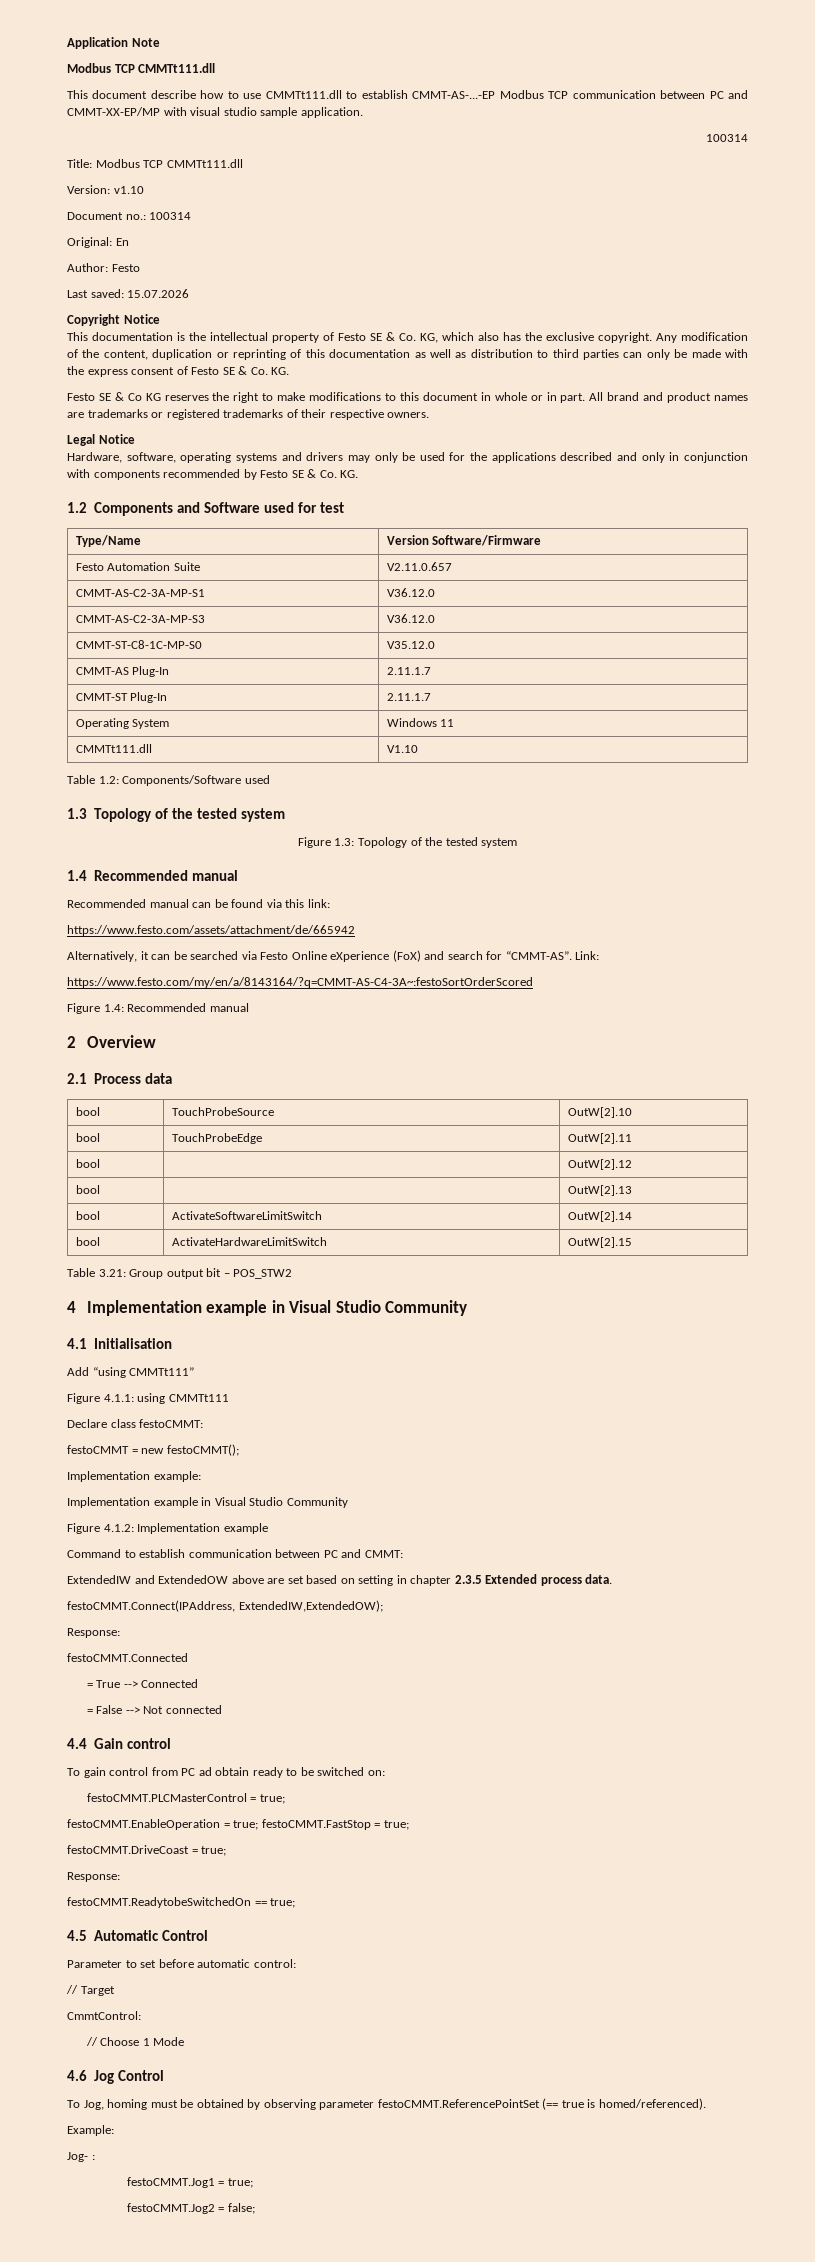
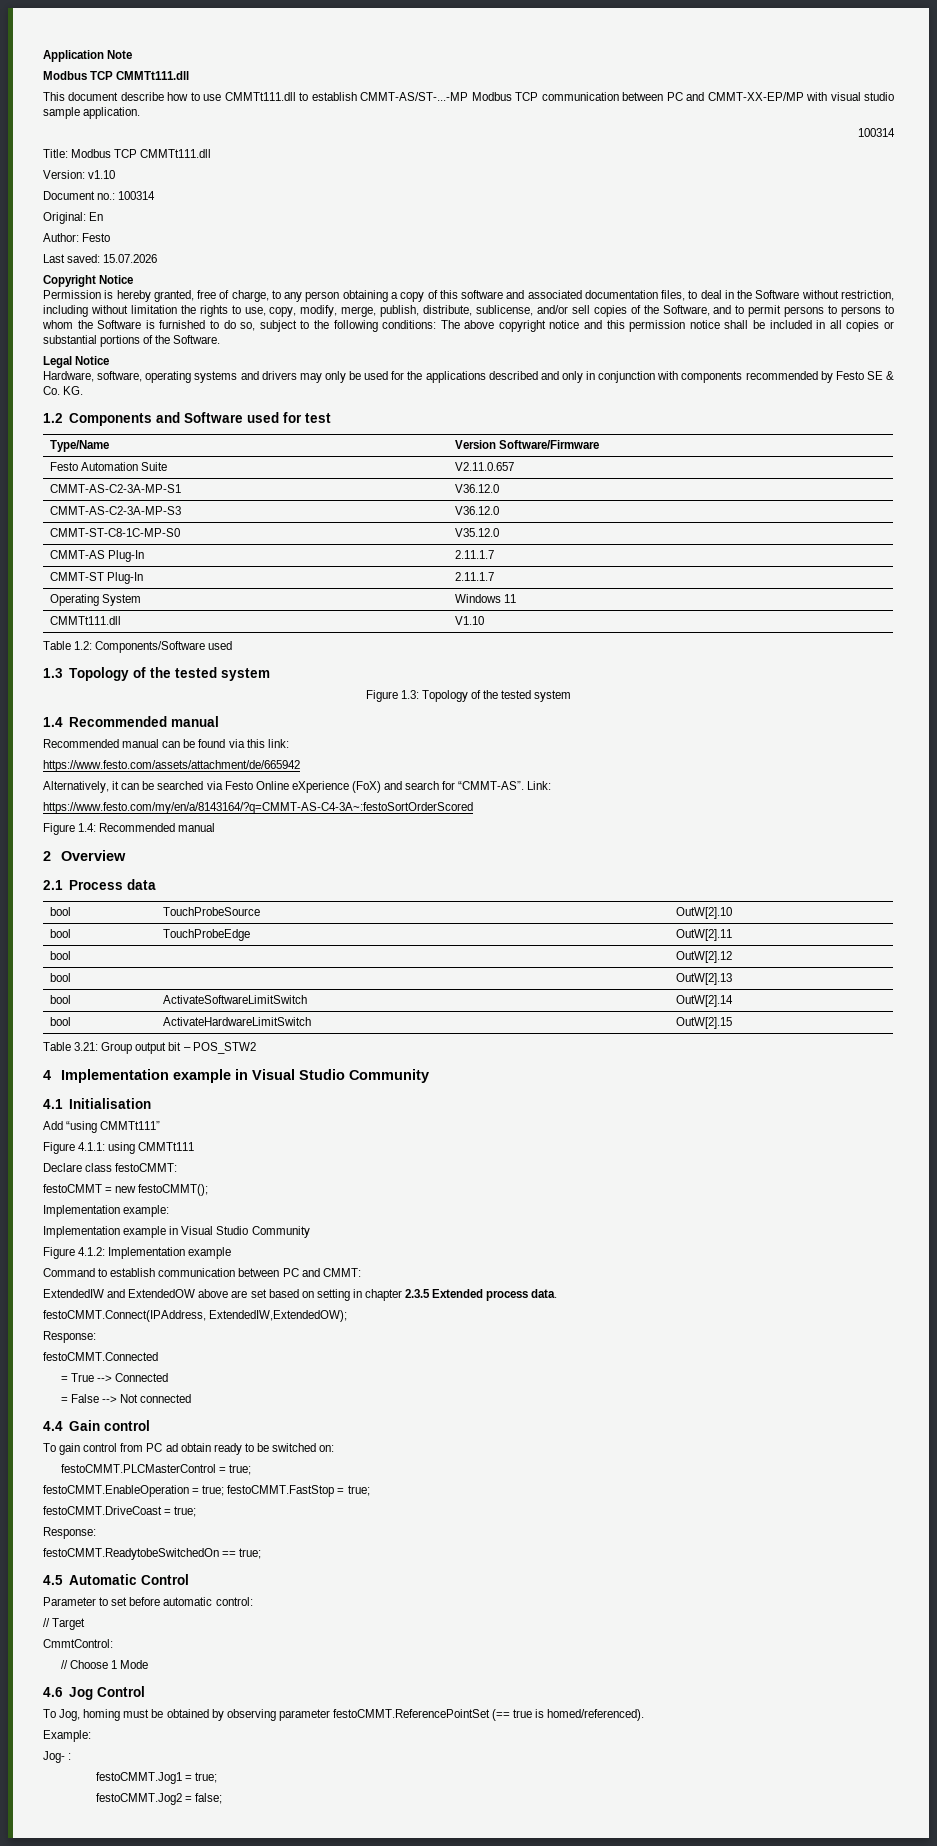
- This document describe how to use CMMTt111.dll to establish CMMT-AS-...-EP Modbus TCP communication between PC and CMMT-XX-EP/MP with visual studio sample application.
+ This document describe how to use CMMTt111.dll to establish CMMT-AS/ST-...-MP Modbus TCP communication between PC and CMMT-XX-EP/MP with visual studio sample application.
- This documentation is the intellectual property of Festo SE & Co. KG, which also has the exclusive copyright. Any modification of the content, duplication or reprinting of this documentation as well as distribution to third parties can only be made with the express consent of Festo SE & Co. KG.
- Festo SE & Co KG reserves the right to make modifications to this document in whole or in part. All brand and product names are trademarks or registered trademarks of their respective owners.
+ Permission is hereby granted, free of charge, to any person obtaining a copy of this software and associated documentation files, to deal in the Software without restriction, including without limitation the rights to use, copy, modify, merge, publish, distribute, sublicense, and/or sell copies of the Software, and to permit persons to persons to whom the Software is furnished to do so, subject to the following conditions: The above copyright notice and this permission notice shall be included in all copies or substantial portions of the Software.

